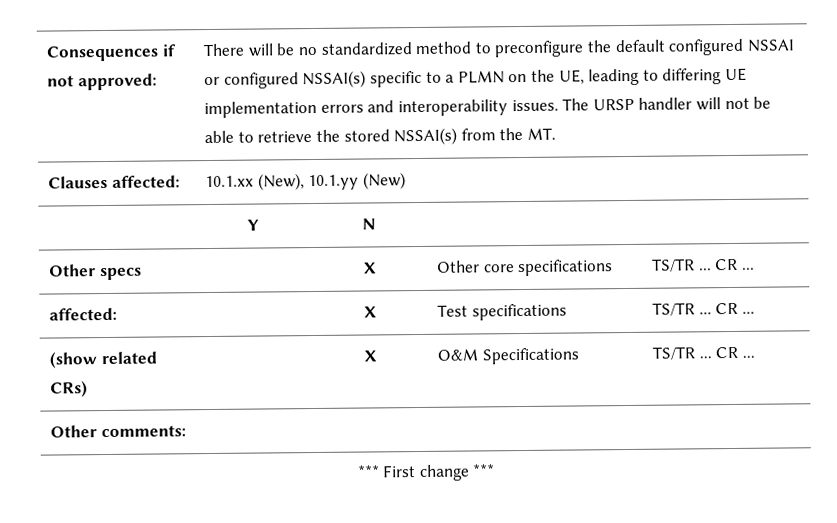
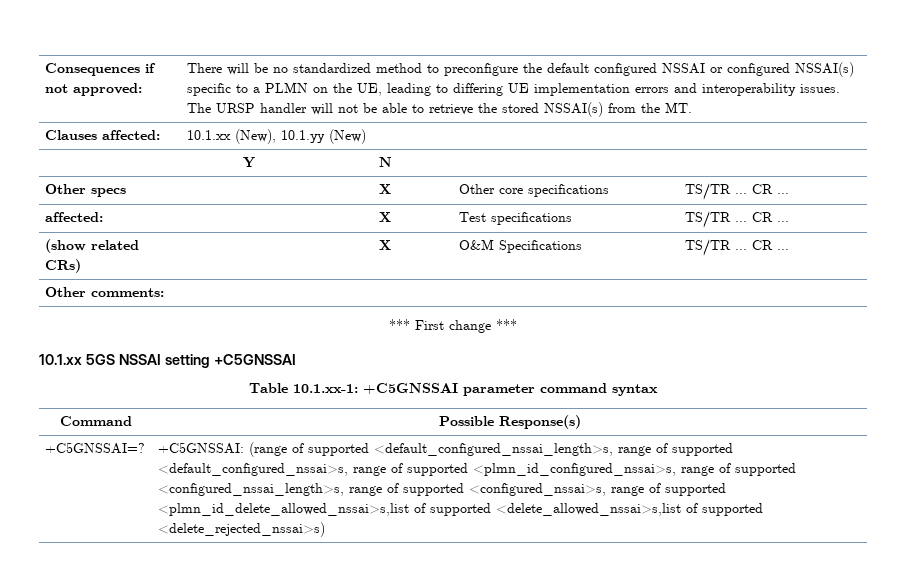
+ 10.1.xx 5GS NSSAI setting +C5GNSSAI
+ Table 10.1.xx-1: +C5GNSSAI parameter command syntax
+ Command | Possible Response(s)
+ +C5GNSSAI=? | +C5GNSSAI: (range of supported <default_configured_nssai_length>s, range of supported <default_configured_nssai>s, range of supported <plmn_id_configured_nssai>s, range of supported <configured_nssai_length>s, range of supported <configured_nssai>s, range of supported <plmn_id_delete_allowed_nssai>s,list of supported <delete_allowed_nssai>s,list of supported <delete_rejected_nssai>s)

